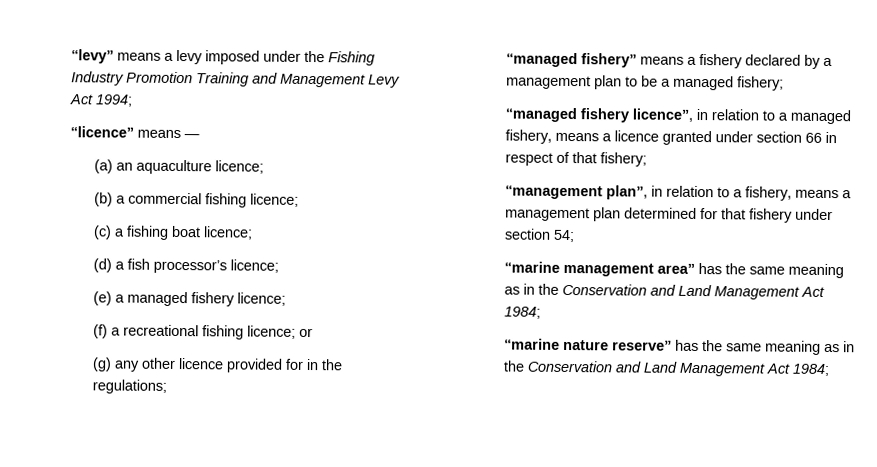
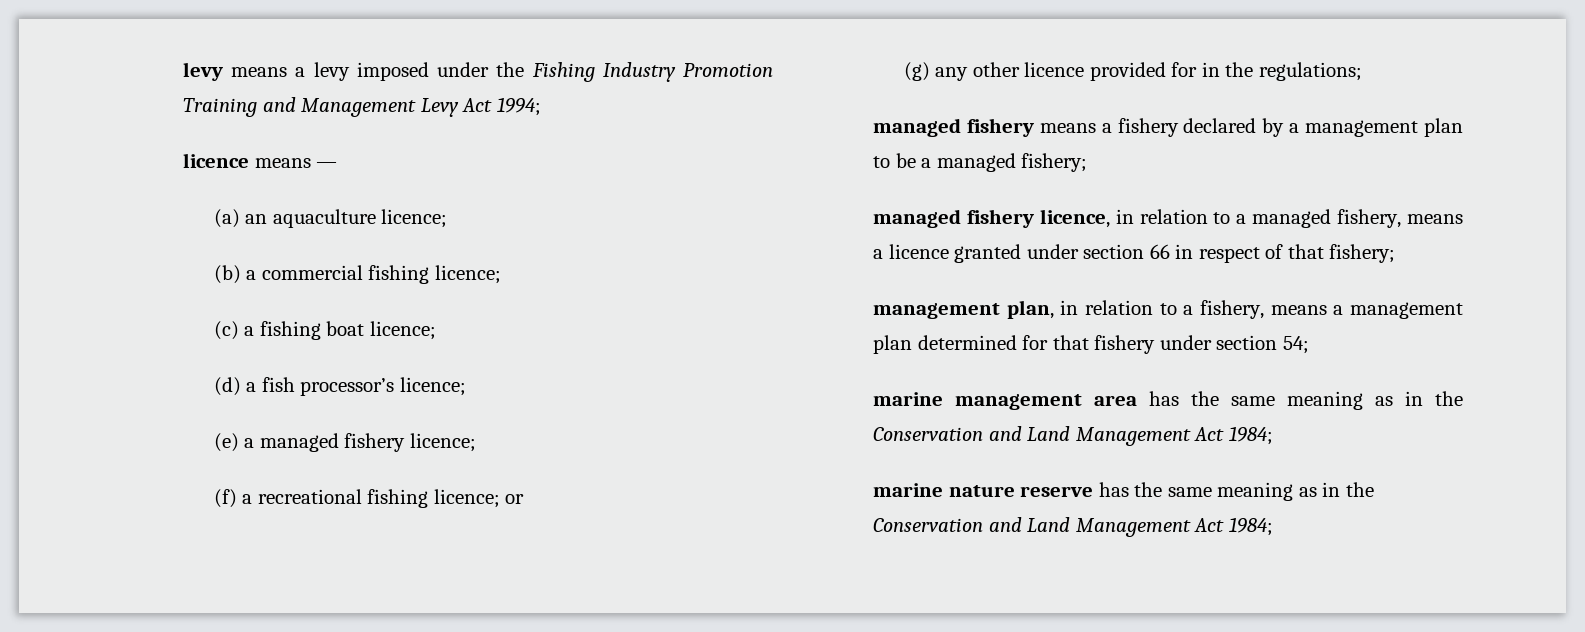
- “levy” means a levy imposed under the Fishing Industry Promotion Training and Management Levy Act 1994;
+ levy means a levy imposed under the Fishing Industry Promotion Training and Management Levy Act 1994;
- “licence” means —
+ licence means —
- “managed fishery” means a fishery declared by a management plan to be a managed fishery;
+ managed fishery means a fishery declared by a management plan to be a managed fishery;
- “managed fishery licence”, in relation to a managed fishery, means a licence granted under section 66 in respect of that fishery;
+ managed fishery licence, in relation to a managed fishery, means a licence granted under section 66 in respect of that fishery;
- “management plan”, in relation to a fishery, means a management plan determined for that fishery under section 54;
+ management plan, in relation to a fishery, means a management plan determined for that fishery under section 54;
- “marine management area” has the same meaning as in the Conservation and Land Management Act 1984;
+ marine management area has the same meaning as in the Conservation and Land Management Act 1984;
- “marine nature reserve” has the same meaning as in the Conservation and Land Management Act 1984;
+ marine nature reserve has the same meaning as in the Conservation and Land Management Act 1984;

